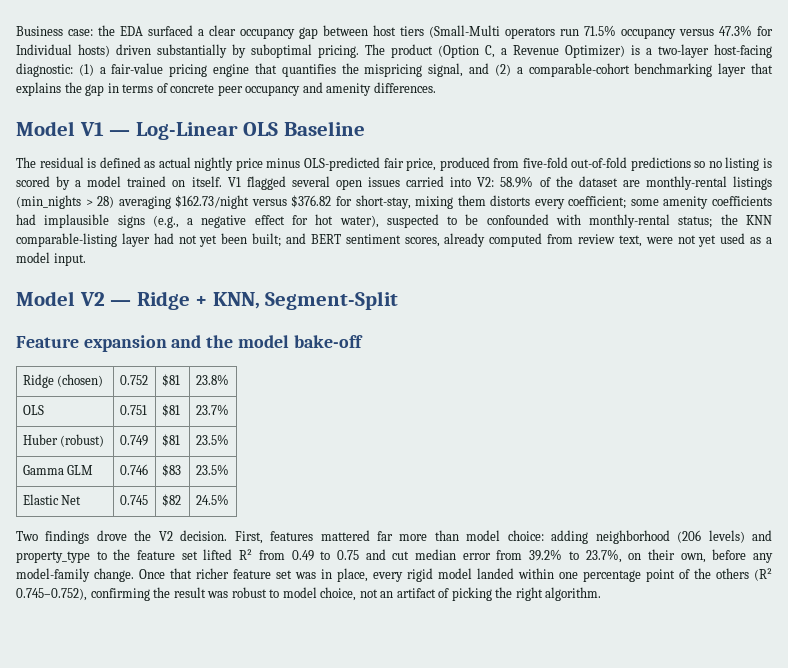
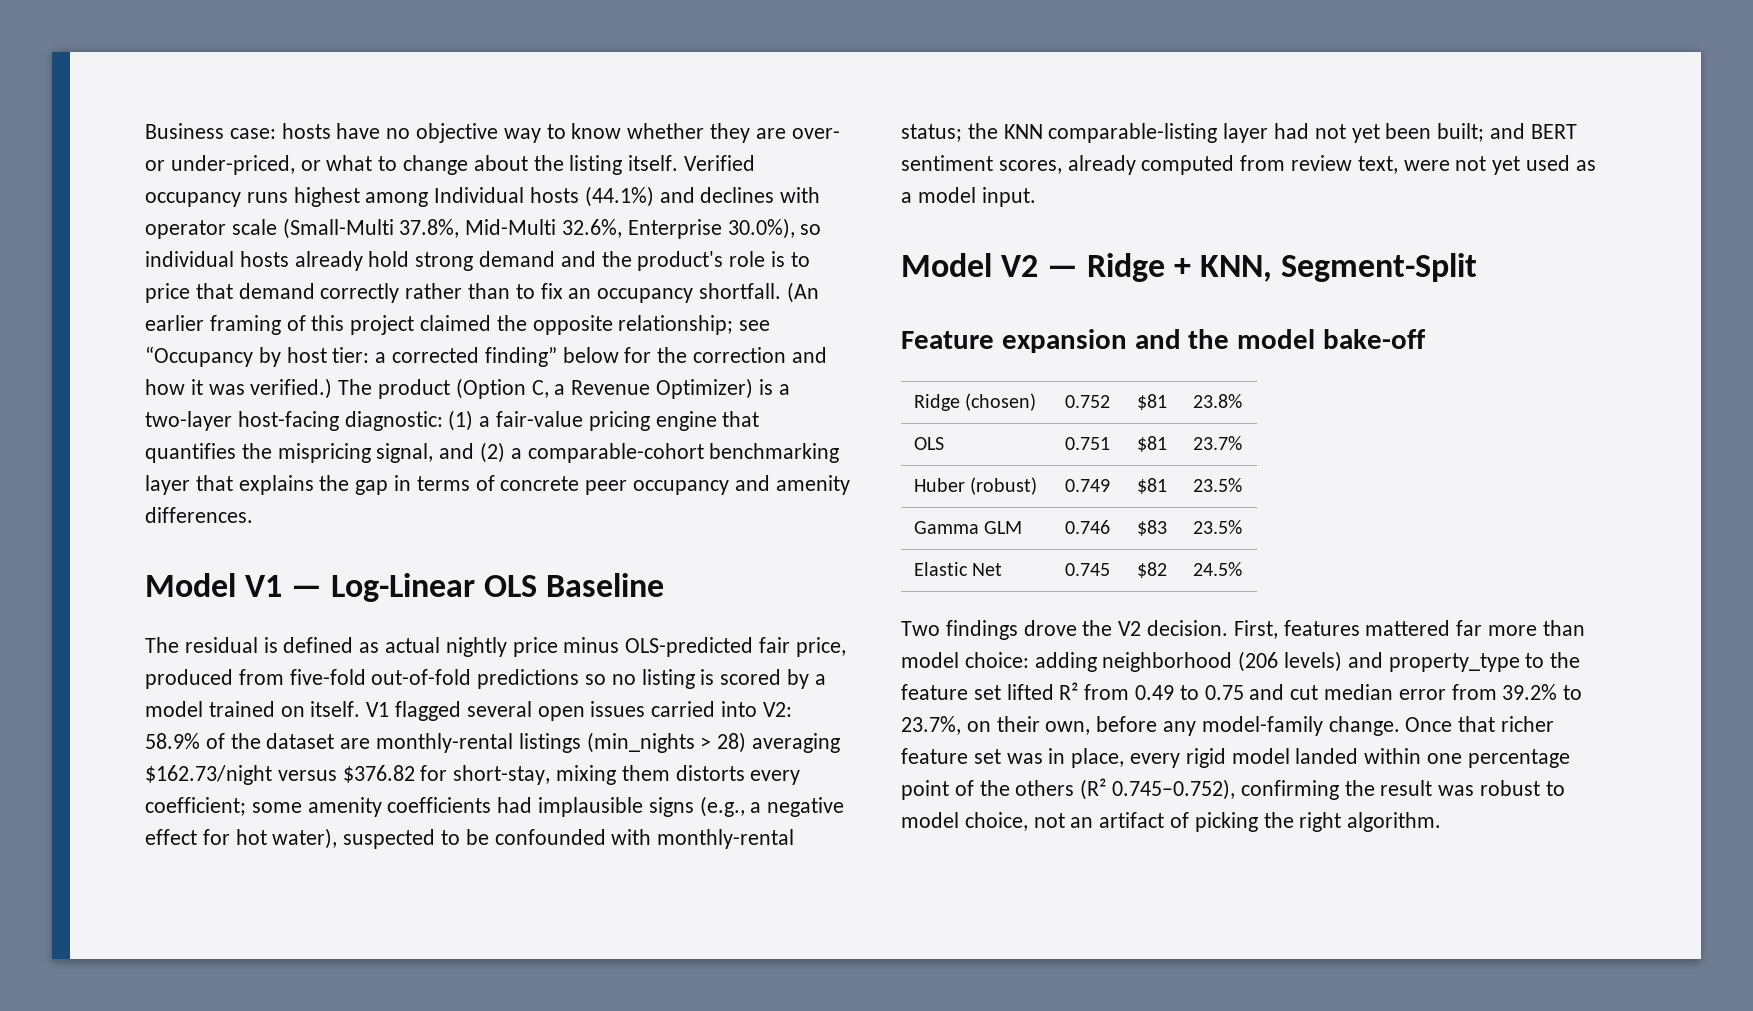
- Business case: the EDA surfaced a clear occupancy gap between host tiers (Small-Multi operators run 71.5% occupancy versus 47.3% for Individual hosts) driven substantially by suboptimal pricing.
+ Business case: hosts have no objective way to know whether they are over- or under-priced, or what to change about the listing itself. Verified occupancy runs highest among Individual hosts (44.1%) and declines with operator scale (Small-Multi 37.8%, Mid-Multi 32.6%, Enterprise 30.0%), so individual hosts already hold strong demand and the product's role is to price that demand correctly rather than to fix an occupancy shortfall. (An earlier framing of this project claimed the opposite relationship; see “Occupancy by host tier: a corrected finding” below for the correction and how it was verified.)

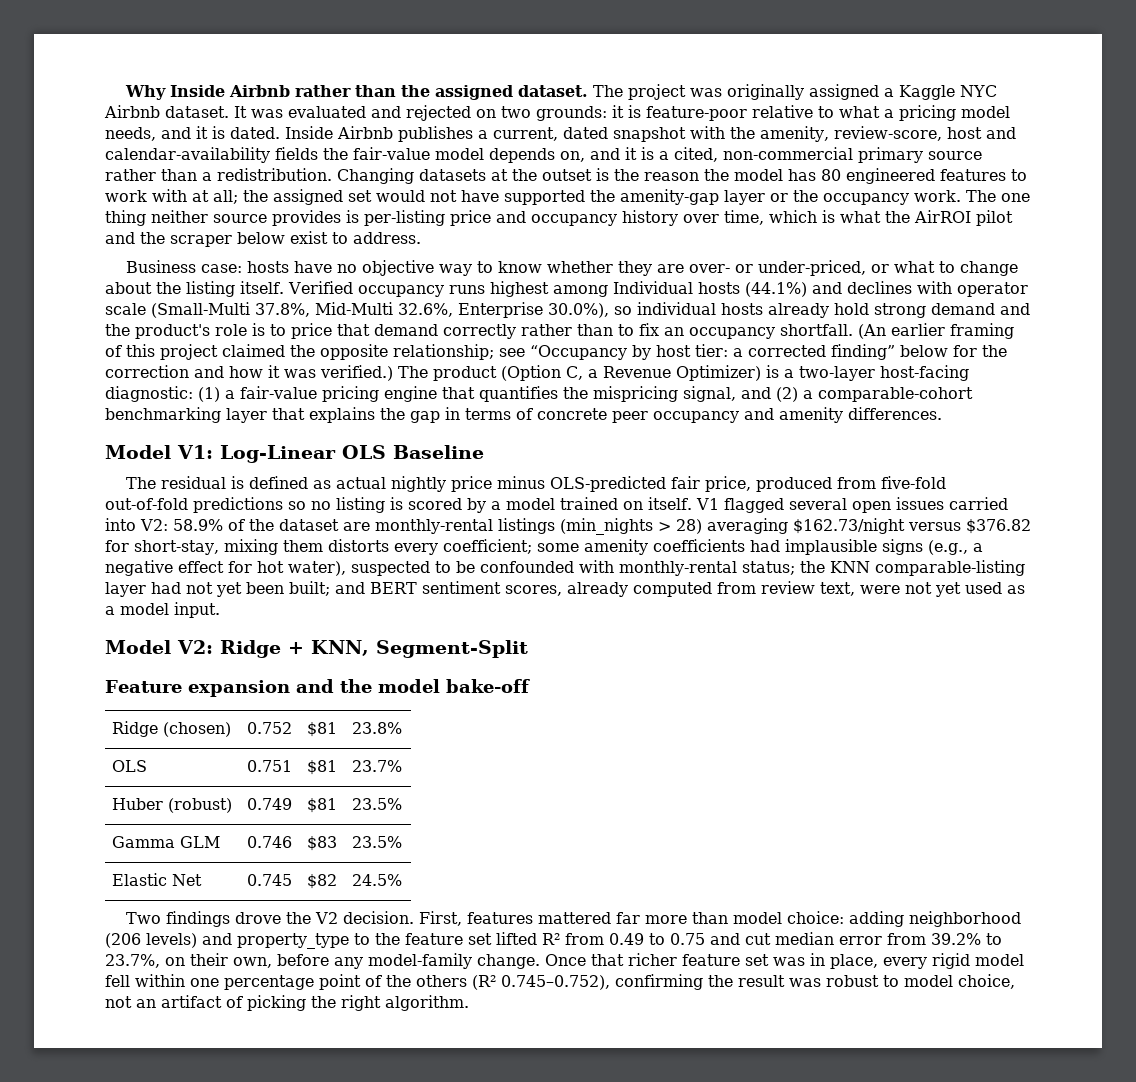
+ Why Inside Airbnb rather than the assigned dataset. The project was originally assigned a Kaggle NYC Airbnb dataset. It was evaluated and rejected on two grounds: it is feature-poor relative to what a pricing model needs, and it is dated. Inside Airbnb publishes a current, dated snapshot with the amenity, review-score, host and calendar-availability fields the fair-value model depends on, and it is a cited, non-commercial primary source rather than a redistribution. Changing datasets at the outset is the reason the model has 80 engineered features to work with at all; the assigned set would not have supported the amenity-gap layer or the occupancy work. The one thing neither source provides is per-listing price and occupancy history over time, which is what the AirROI pilot and the scraper below exist to address.
- Model V1 — Log-Linear OLS Baseline
+ Model V1: Log-Linear OLS Baseline
- Model V2 — Ridge + KNN, Segment-Split
+ Model V2: Ridge + KNN, Segment-Split
- Once that richer feature set was in place, every rigid model landed within one percentage point of the others (R² 0.745–0.752), confirming the result was robust to model choice, not an artifact of picking the right algorithm.
+ Once that richer feature set was in place, every rigid model fell within one percentage point of the others (R² 0.745–0.752), confirming the result was robust to model choice, not an artifact of picking the right algorithm.

